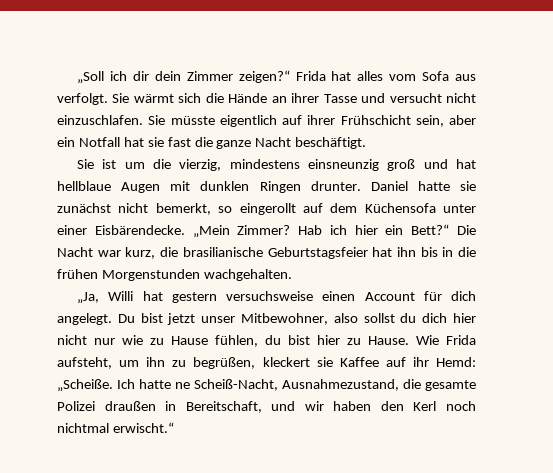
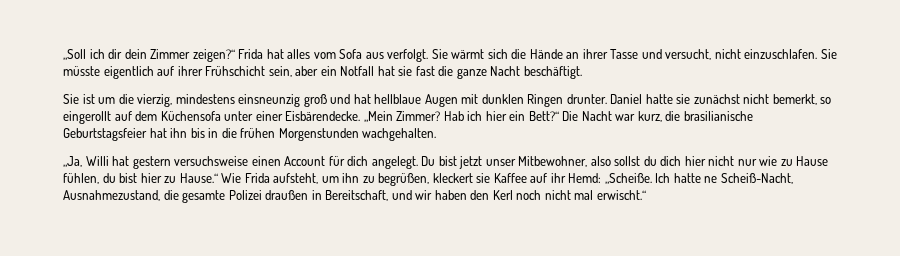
- Sie wärmt sich die Hände an ihrer Tasse und versucht nicht einzuschlafen.
+ Sie wärmt sich die Hände an ihrer Tasse und versucht, nicht einzuschlafen.
- Du bist jetzt unser Mitbewohner, also sollst du dich hier nicht nur wie zu Hause fühlen, du bist hier zu Hause. Wie Frida aufsteht, um ihn zu begrüßen, kleckert sie Kaffee auf ihr Hemd: „Scheiße.
+ Du bist jetzt unser Mitbewohner, also sollst du dich hier nicht nur wie zu Hause fühlen, du bist hier zu Hause.“ Wie Frida aufsteht, um ihn zu begrüßen, kleckert sie Kaffee auf ihr Hemd: „Scheiße.
- Ich hatte ne Scheiß-Nacht, Ausnahmezustand, die gesamte Polizei draußen in Bereitschaft, und wir haben den Kerl noch nichtmal erwischt.“
+ Ich hatte ne Scheiß-Nacht, Ausnahmezustand, die gesamte Polizei draußen in Bereitschaft, und wir haben den Kerl noch nicht mal erwischt.“

